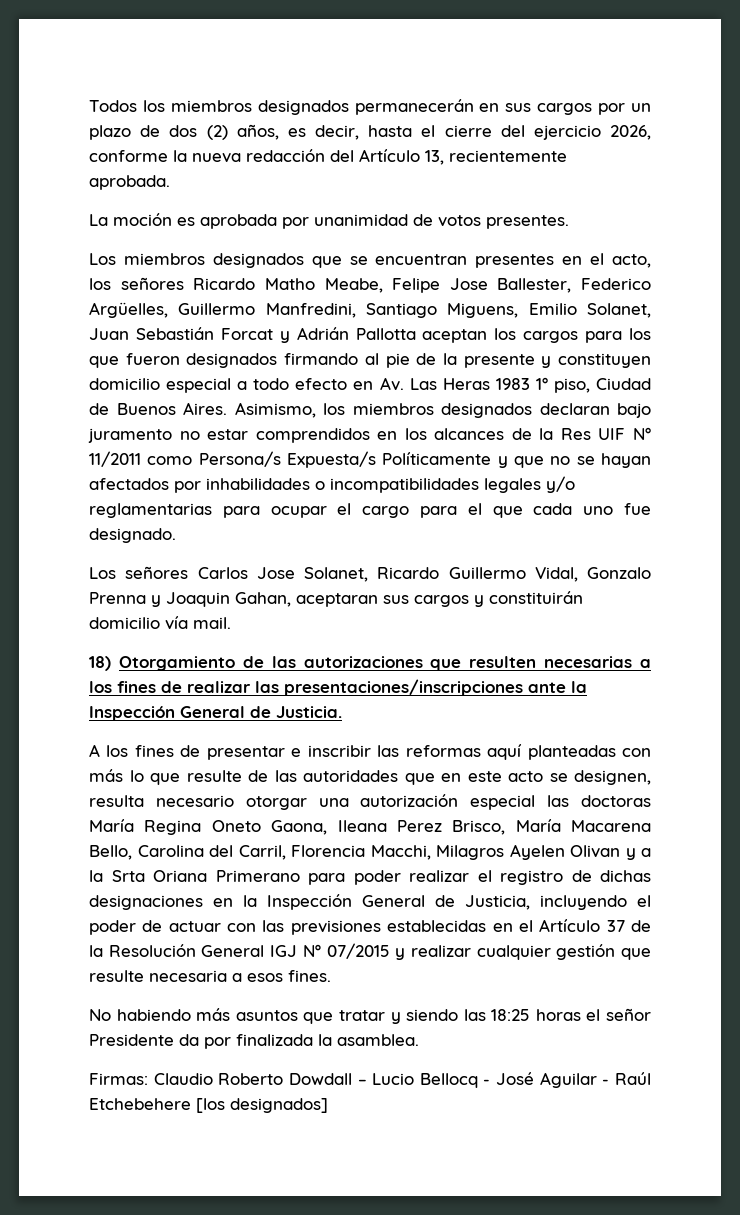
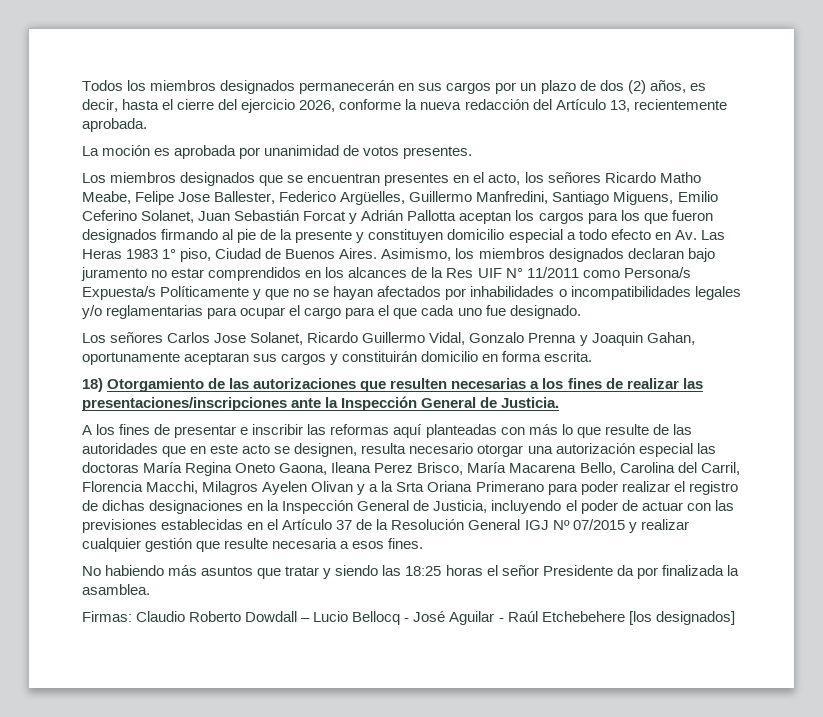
- Los miembros designados que se encuentran presentes en el acto, los señores Ricardo Matho Meabe, Felipe Jose Ballester, Federico Argüelles, Guillermo Manfredini, Santiago Miguens, Emilio Solanet, Juan Sebastián Forcat y Adrián Pallotta aceptan los cargos para los que fueron designados firmando al pie de la presente y constituyen domicilio especial a todo efecto en Av. Las Heras 1983 1° piso, Ciudad de Buenos Aires.
+ Los miembros designados que se encuentran presentes en el acto, los señores Ricardo Matho Meabe, Felipe Jose Ballester, Federico Argüelles, Guillermo Manfredini, Santiago Miguens, Emilio Ceferino Solanet, Juan Sebastián Forcat y Adrián Pallotta aceptan los cargos para los que fueron designados firmando al pie de la presente y constituyen domicilio especial a todo efecto en Av. Las Heras 1983 1° piso, Ciudad de Buenos Aires.
- Los señores Carlos Jose Solanet, Ricardo Guillermo Vidal, Gonzalo Prenna y Joaquin Gahan, aceptaran sus cargos y constituirán domicilio vía mail.
+ Los señores Carlos Jose Solanet, Ricardo Guillermo Vidal, Gonzalo Prenna y Joaquin Gahan, oportunamente aceptaran sus cargos y constituirán domicilio en forma escrita.

